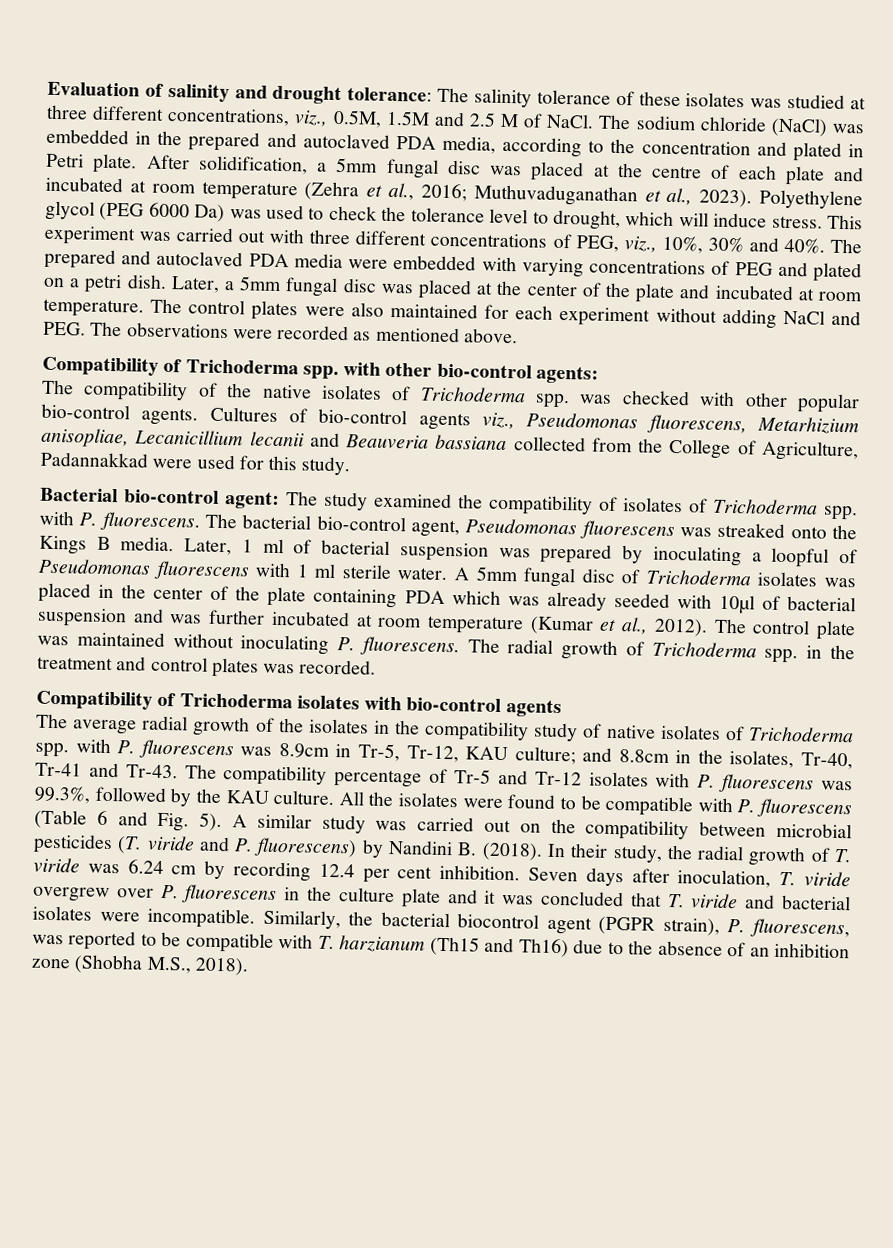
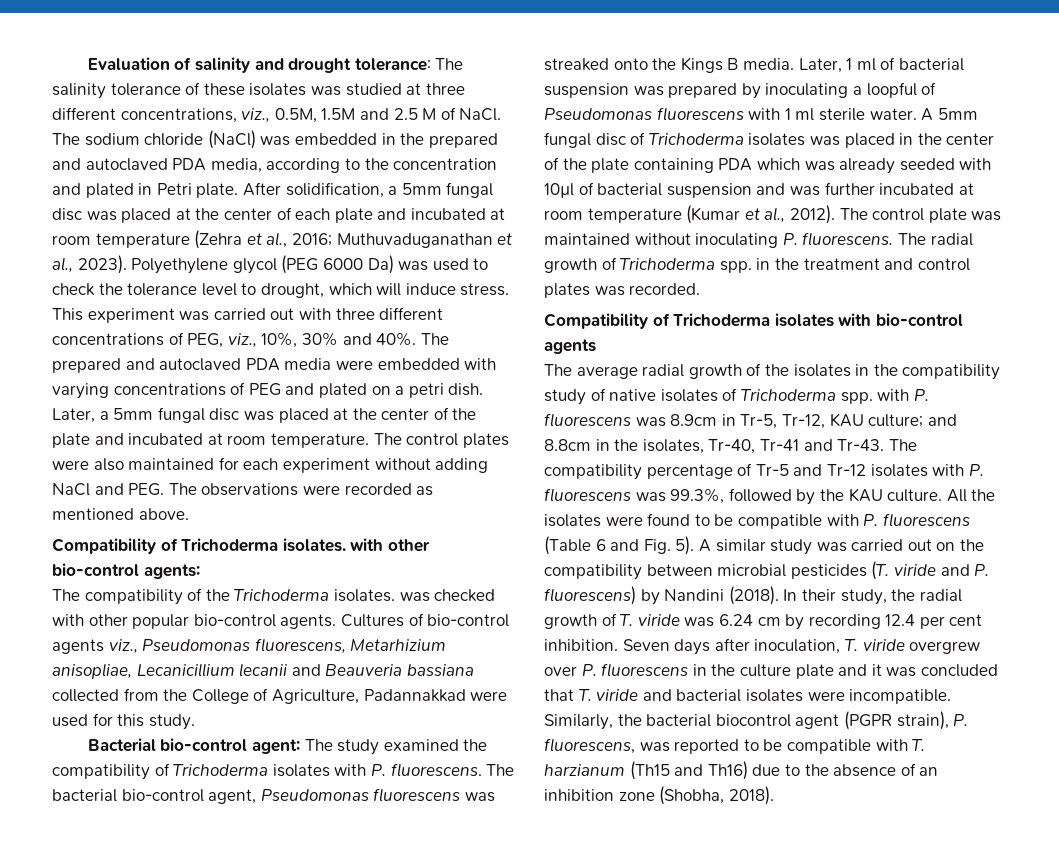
- After solidification, a 5mm fungal disc was placed at the centre of each plate and incubated at room temperature (Zehra et al., 2016; Muthuvaduganathan et al., 2023).
+ After solidification, a 5mm fungal disc was placed at the center of each plate and incubated at room temperature (Zehra et al., 2016; Muthuvaduganathan et al., 2023).
- Compatibility of Trichoderma spp. with other bio-control agents:
+ Compatibility of Trichoderma isolates. with other bio-control agents:
- The compatibility of the native isolates of Trichoderma spp. was checked with other popular bio-control agents.
+ The compatibility of the Trichoderma isolates. was checked with other popular bio-control agents.
- Bacterial bio-control agent: The study examined the compatibility of isolates of Trichoderma spp. with P. fluorescens.
+ Bacterial bio-control agent: The study examined the compatibility of Trichoderma isolates with P. fluorescens.
- A similar study was carried out on the compatibility between microbial pesticides (T. viride and P. fluorescens) by Nandini B. (2018).
+ A similar study was carried out on the compatibility between microbial pesticides (T. viride and P. fluorescens) by Nandini (2018).
- Similarly, the bacterial biocontrol agent (PGPR strain), P. fluorescens, was reported to be compatible with T. harzianum (Th15 and Th16) due to the absence of an inhibition zone (Shobha M.S., 2018).
+ Similarly, the bacterial biocontrol agent (PGPR strain), P. fluorescens, was reported to be compatible with T. harzianum (Th15 and Th16) due to the absence of an inhibition zone (Shobha, 2018).

